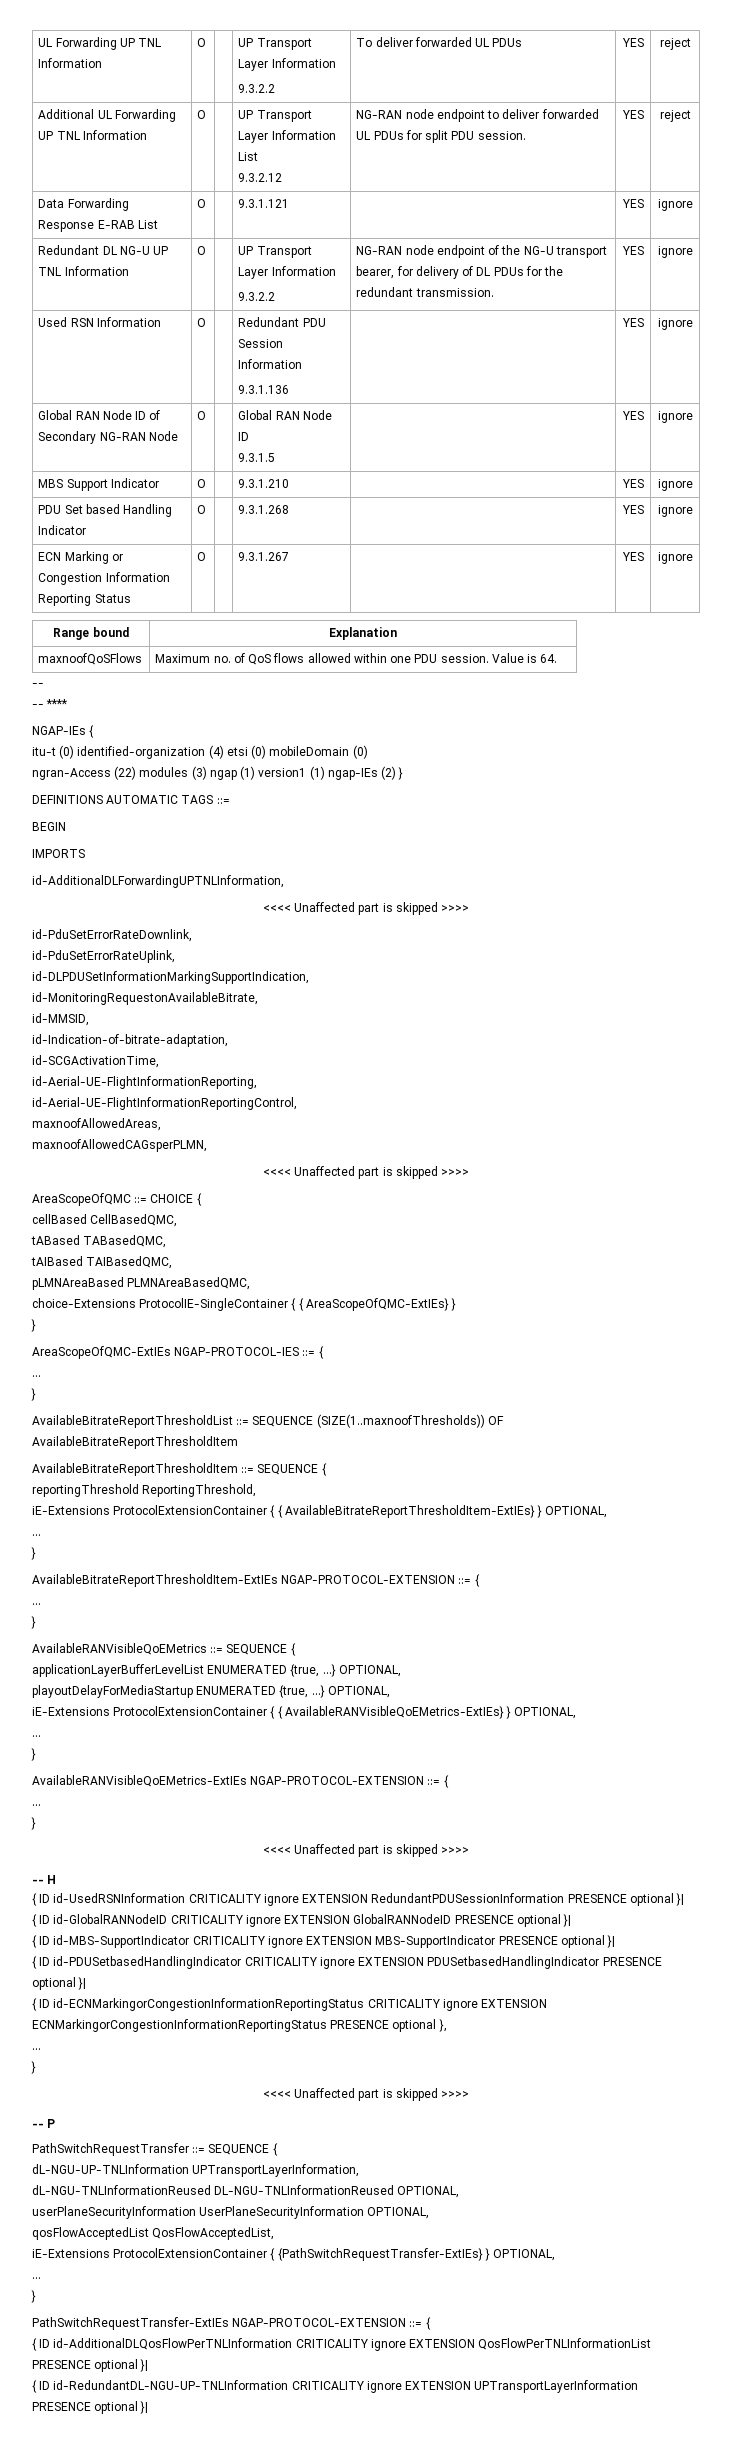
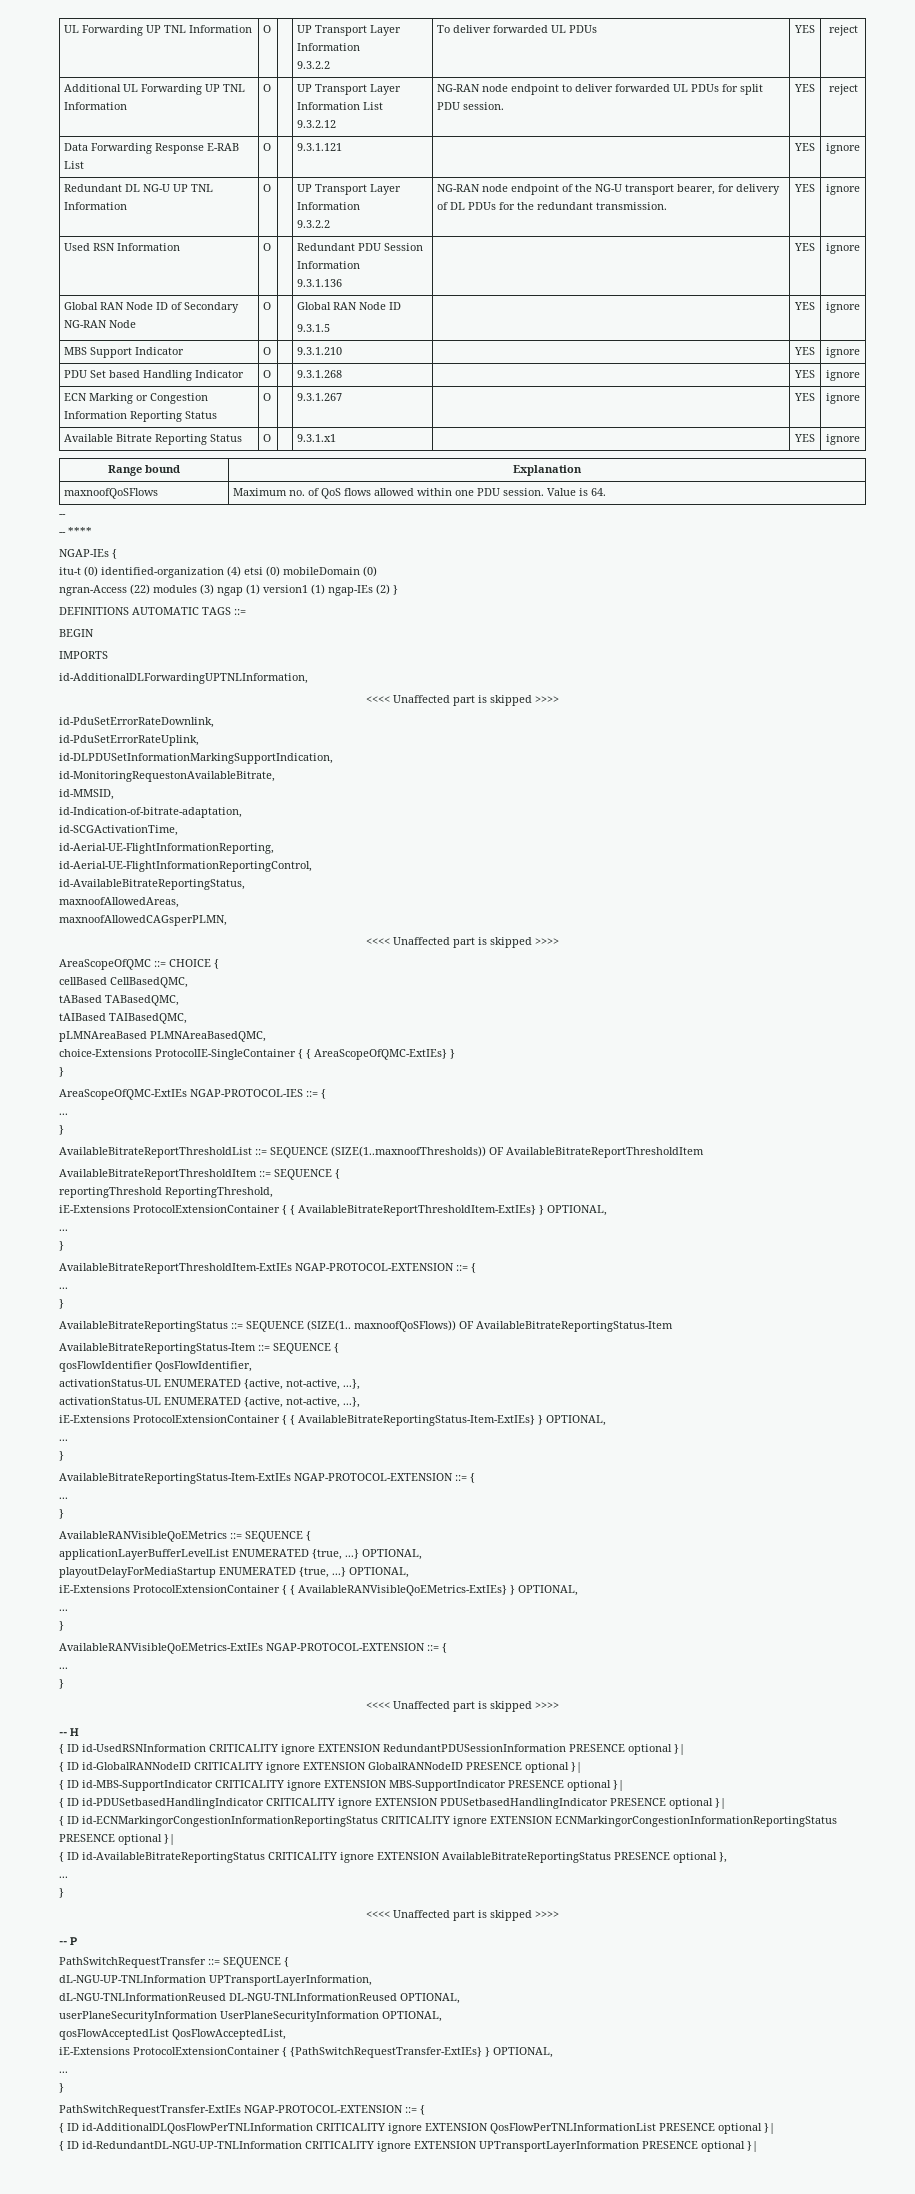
+ Available Bitrate Reporting Status | O | | 9.3.1.x1 | | YES | ignore
+ id-AvailableBitrateReportingStatus,
+ AvailableBitrateReportingStatus ::= SEQUENCE (SIZE(1.. maxnoofQoSFlows)) OF AvailableBitrateReportingStatus-Item
+ AvailableBitrateReportingStatus-Item ::= SEQUENCE {
+ qosFlowIdentifier QosFlowIdentifier,
+ activationStatus-UL ENUMERATED {active, not-active, ...},
+ activationStatus-UL ENUMERATED {active, not-active, ...},
+ iE-Extensions ProtocolExtensionContainer { { AvailableBitrateReportingStatus-Item-ExtIEs} } OPTIONAL,
+ ...
+ }
+ AvailableBitrateReportingStatus-Item-ExtIEs NGAP-PROTOCOL-EXTENSION ::= {
+ ...
+ }
- { ID id-ECNMarkingorCongestionInformationReportingStatus CRITICALITY ignore EXTENSION ECNMarkingorCongestionInformationReportingStatus PRESENCE optional },
+ { ID id-ECNMarkingorCongestionInformationReportingStatus CRITICALITY ignore EXTENSION ECNMarkingorCongestionInformationReportingStatus PRESENCE optional }|
+ { ID id-AvailableBitrateReportingStatus CRITICALITY ignore EXTENSION AvailableBitrateReportingStatus PRESENCE optional },

